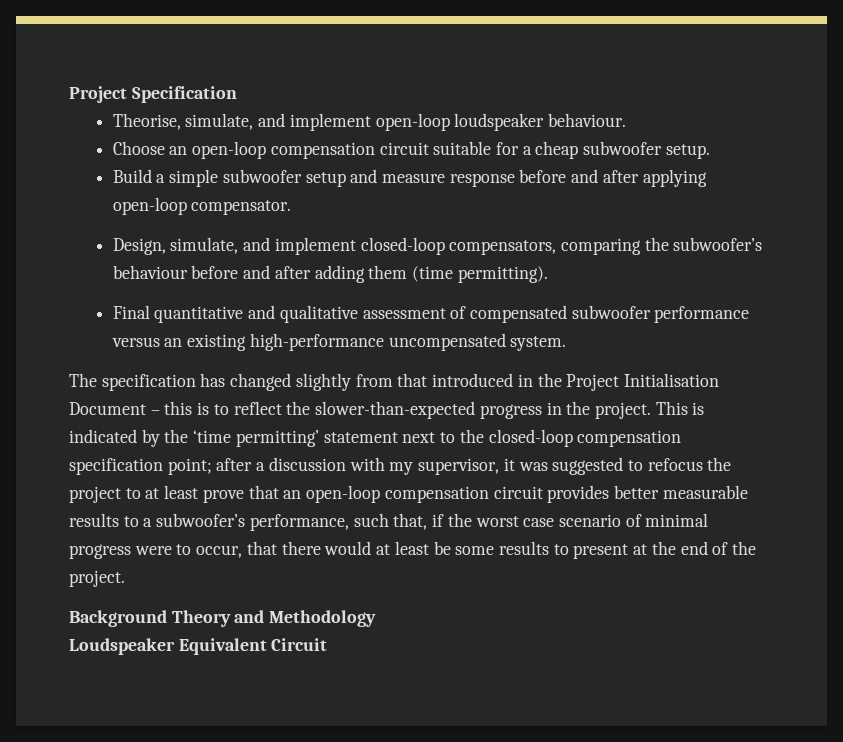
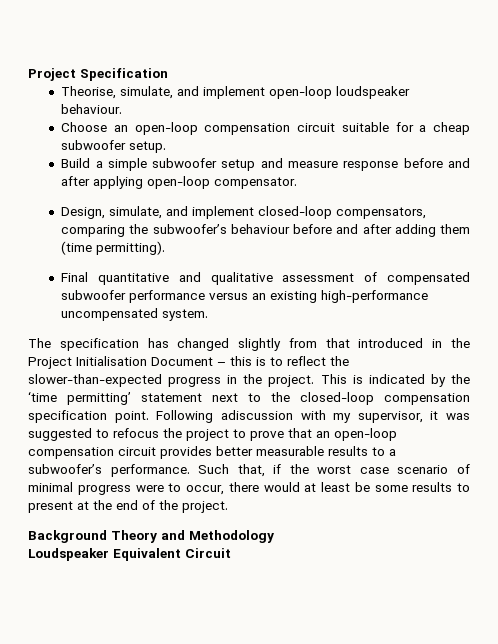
- This is indicated by the ‘time permitting’ statement next to the closed-loop compensation specification point; after a discussion with my supervisor, it was suggested to refocus the project to at least prove that an open-loop compensation circuit provides better measurable results to a subwoofer’s performance, such that, if the worst case scenario of minimal progress were to occur, that there would at least be some results to present at the end of the project.
+ This is indicated by the ‘time permitting’ statement next to the closed-loop compensation specification point. Following adiscussion with my supervisor, it was suggested to refocus the project to prove that an open-loop compensation circuit provides better measurable results to a subwoofer’s performance. Such that, if the worst case scenario of minimal progress were to occur, there would at least be some results to present at the end of the project.

